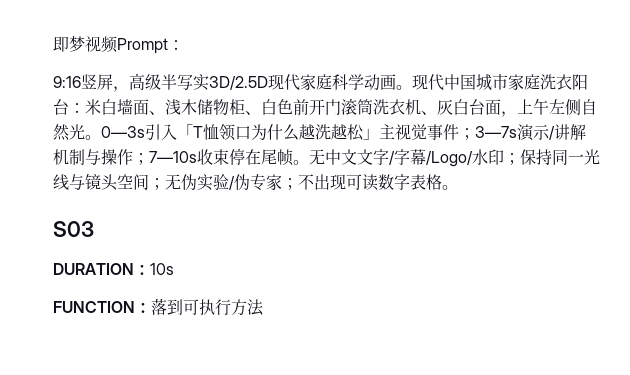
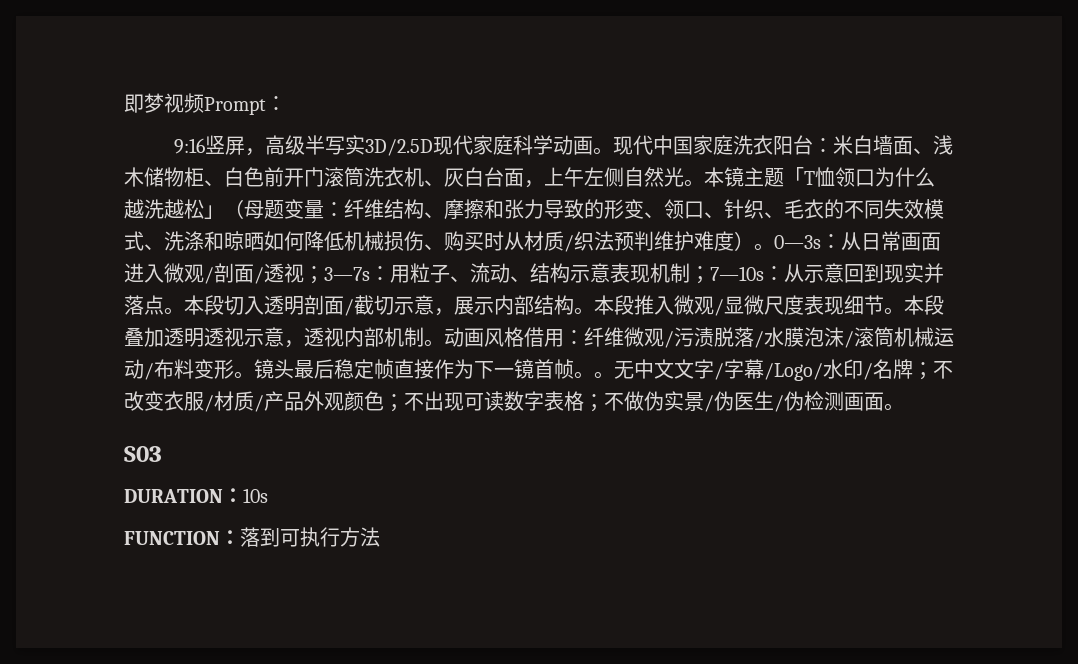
- 现代中国城市家庭洗衣阳台：米白墙面、浅木储物柜、白色前开门滚筒洗衣机、灰白台面，上午左侧自然光。
+ 现代中国家庭洗衣阳台：米白墙面、浅木储物柜、白色前开门滚筒洗衣机、灰白台面，上午左侧自然光。
- 0—3s引入「T恤领口为什么越洗越松」主视觉事件；3—7s演示/讲解机制与操作；7—10s收束停在尾帧。
+ 本镜主题「T恤领口为什么越洗越松」（母题变量：纤维结构、摩擦和张力导致的形变、领口、针织、毛衣的不同失效模式、洗涤和晾晒如何降低机械损伤、购买时从材质/织法预判维护难度）。0—3s：从日常画面进入微观/剖面/透视；3—7s：用粒子、流动、结构示意表现机制；7—10s：从示意回到现实并落点。本段切入透明剖面/截切示意，展示内部结构。本段推入微观/显微尺度表现细节。本段叠加透明透视示意，透视内部机制。动画风格借用：纤维微观/污渍脱落/水膜泡沫/滚筒机械运动/布料变形。镜头最后稳定帧直接作为下一镜首帧。。
- 无中文文字/字幕/Logo/水印；保持同一光线与镜头空间；无伪实验/伪专家；不出现可读数字表格。
+ 无中文文字/字幕/Logo/水印/名牌；不改变衣服/材质/产品外观颜色；不出现可读数字表格；不做伪实景/伪医生/伪检测画面。

